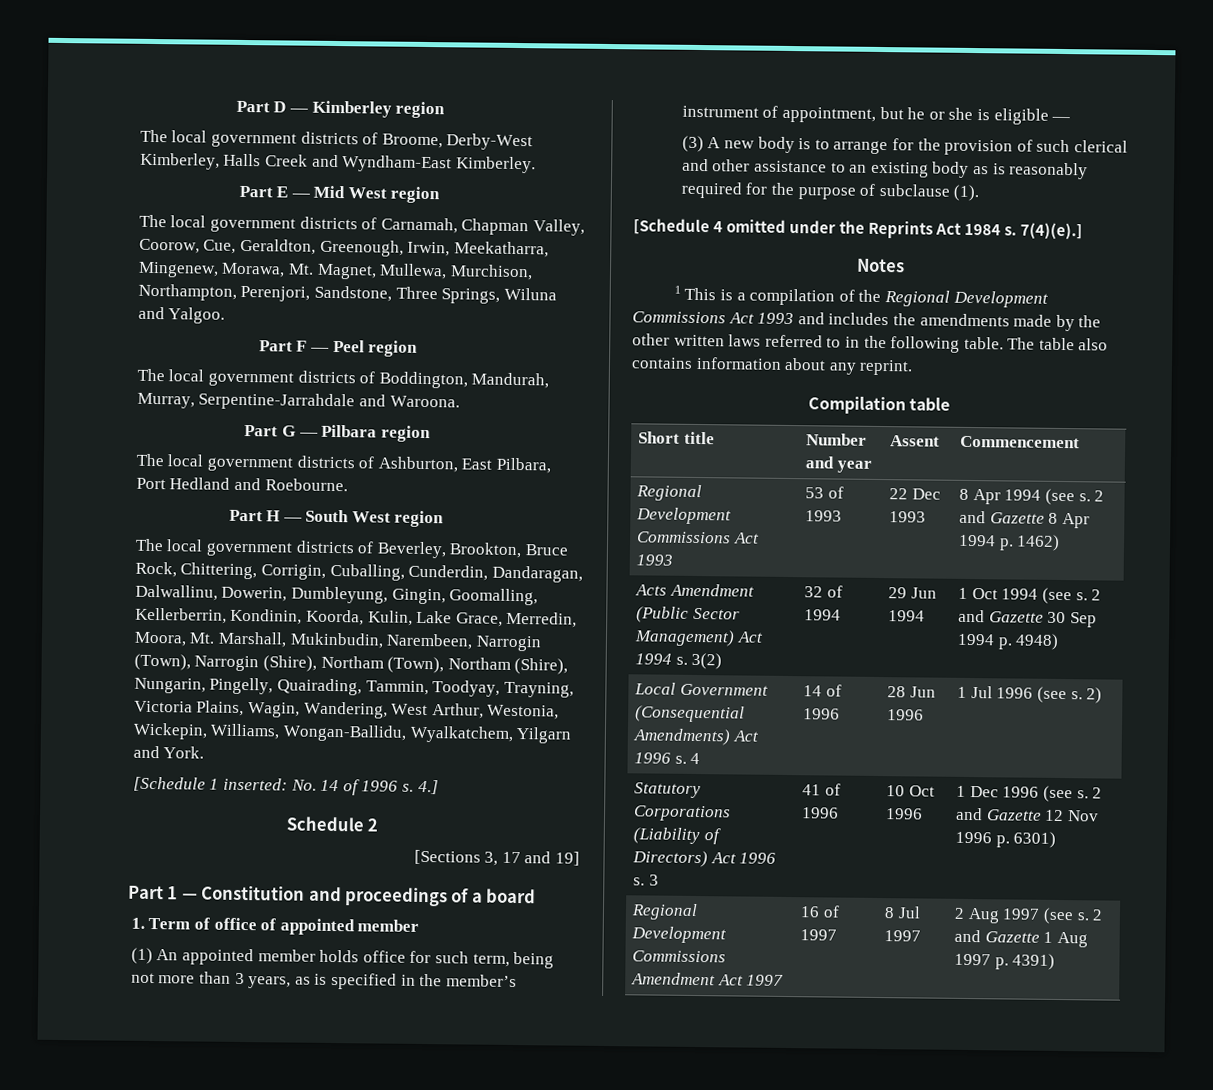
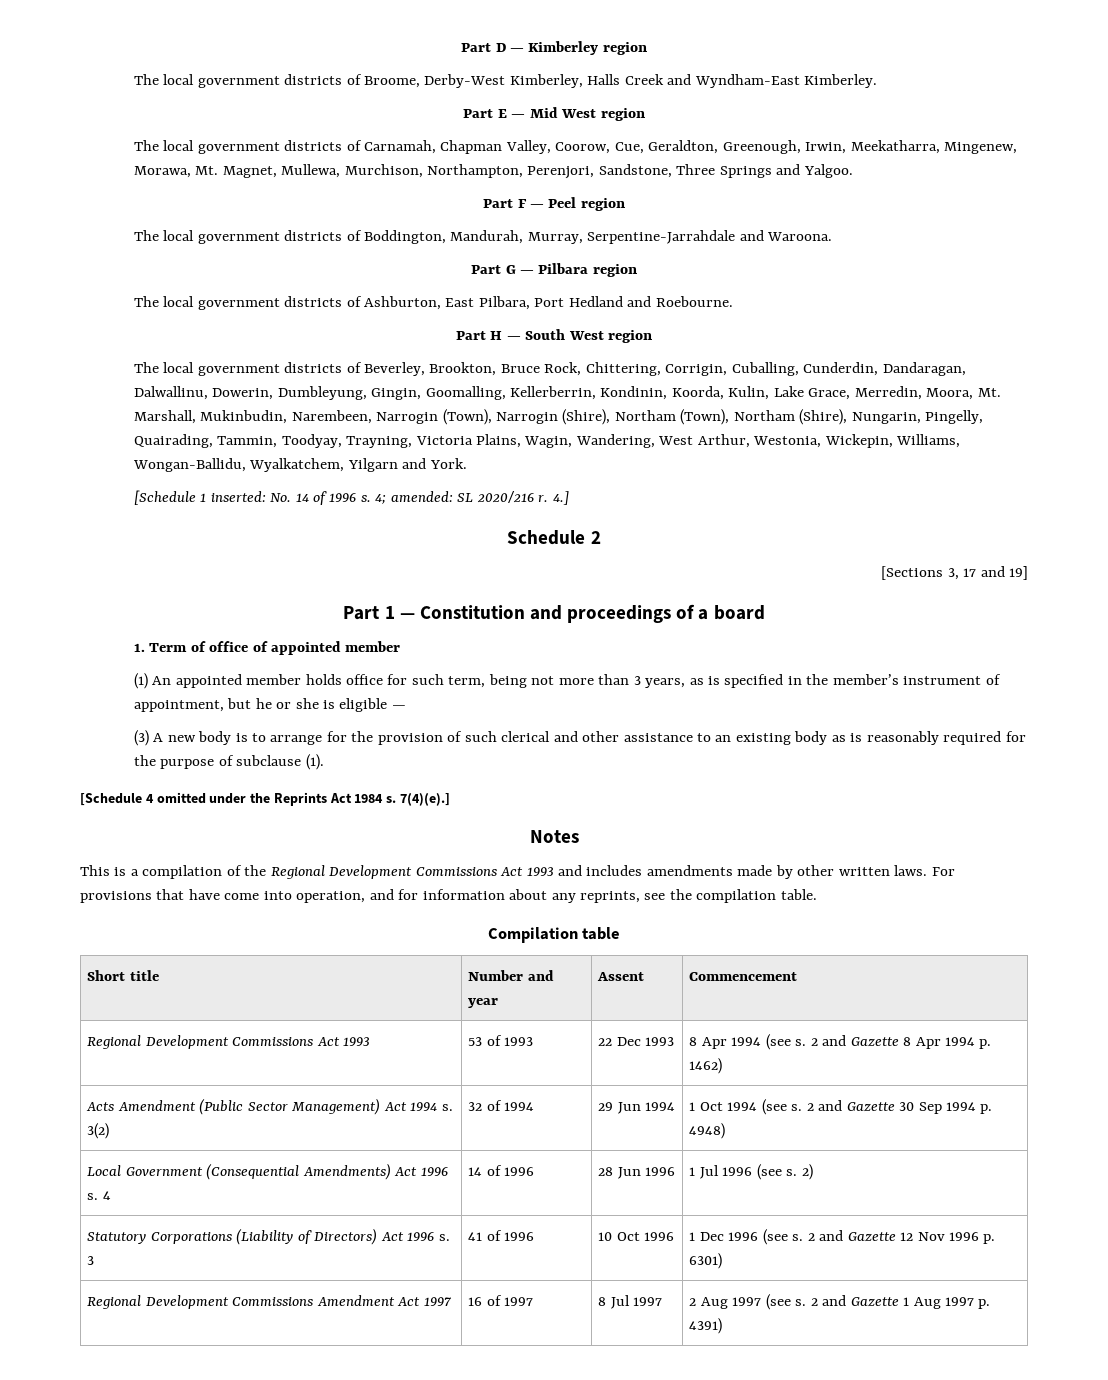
- The local government districts of Carnamah, Chapman Valley, Coorow, Cue, Geraldton, Greenough, Irwin, Meekatharra, Mingenew, Morawa, Mt. Magnet, Mullewa, Murchison, Northampton, Perenjori, Sandstone, Three Springs, Wiluna and Yalgoo.
+ The local government districts of Carnamah, Chapman Valley, Coorow, Cue, Geraldton, Greenough, Irwin, Meekatharra, Mingenew, Morawa, Mt. Magnet, Mullewa, Murchison, Northampton, Perenjori, Sandstone, Three Springs and Yalgoo.
+ 4; amended: SL 2020/216 r.
- 1 This is a compilation of the Regional Development Commissions Act 1993 and includes the amendments made by the other written laws referred to in the following table. The table also contains information about any reprint.
+ This is a compilation of the Regional Development Commissions Act 1993 and includes amendments made by other written laws. For provisions that have come into operation, and for information about any reprints, see the compilation table.

